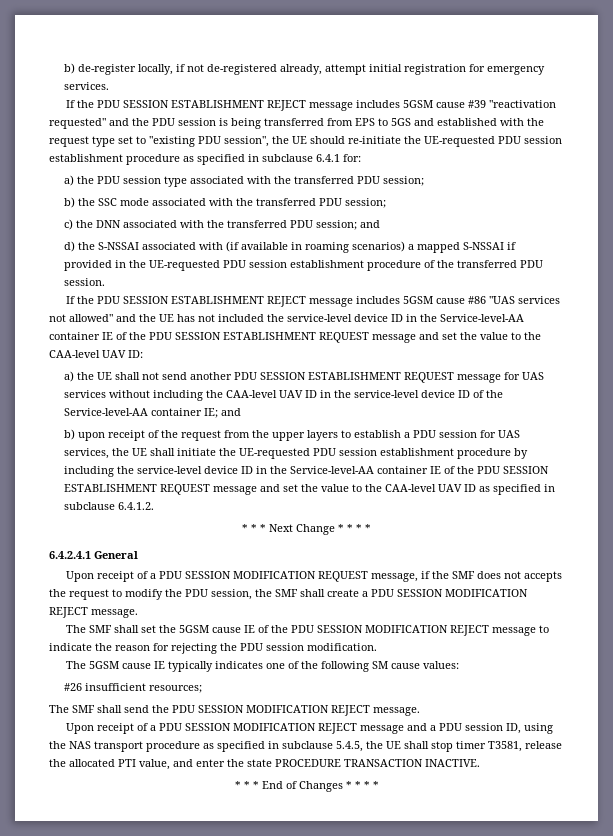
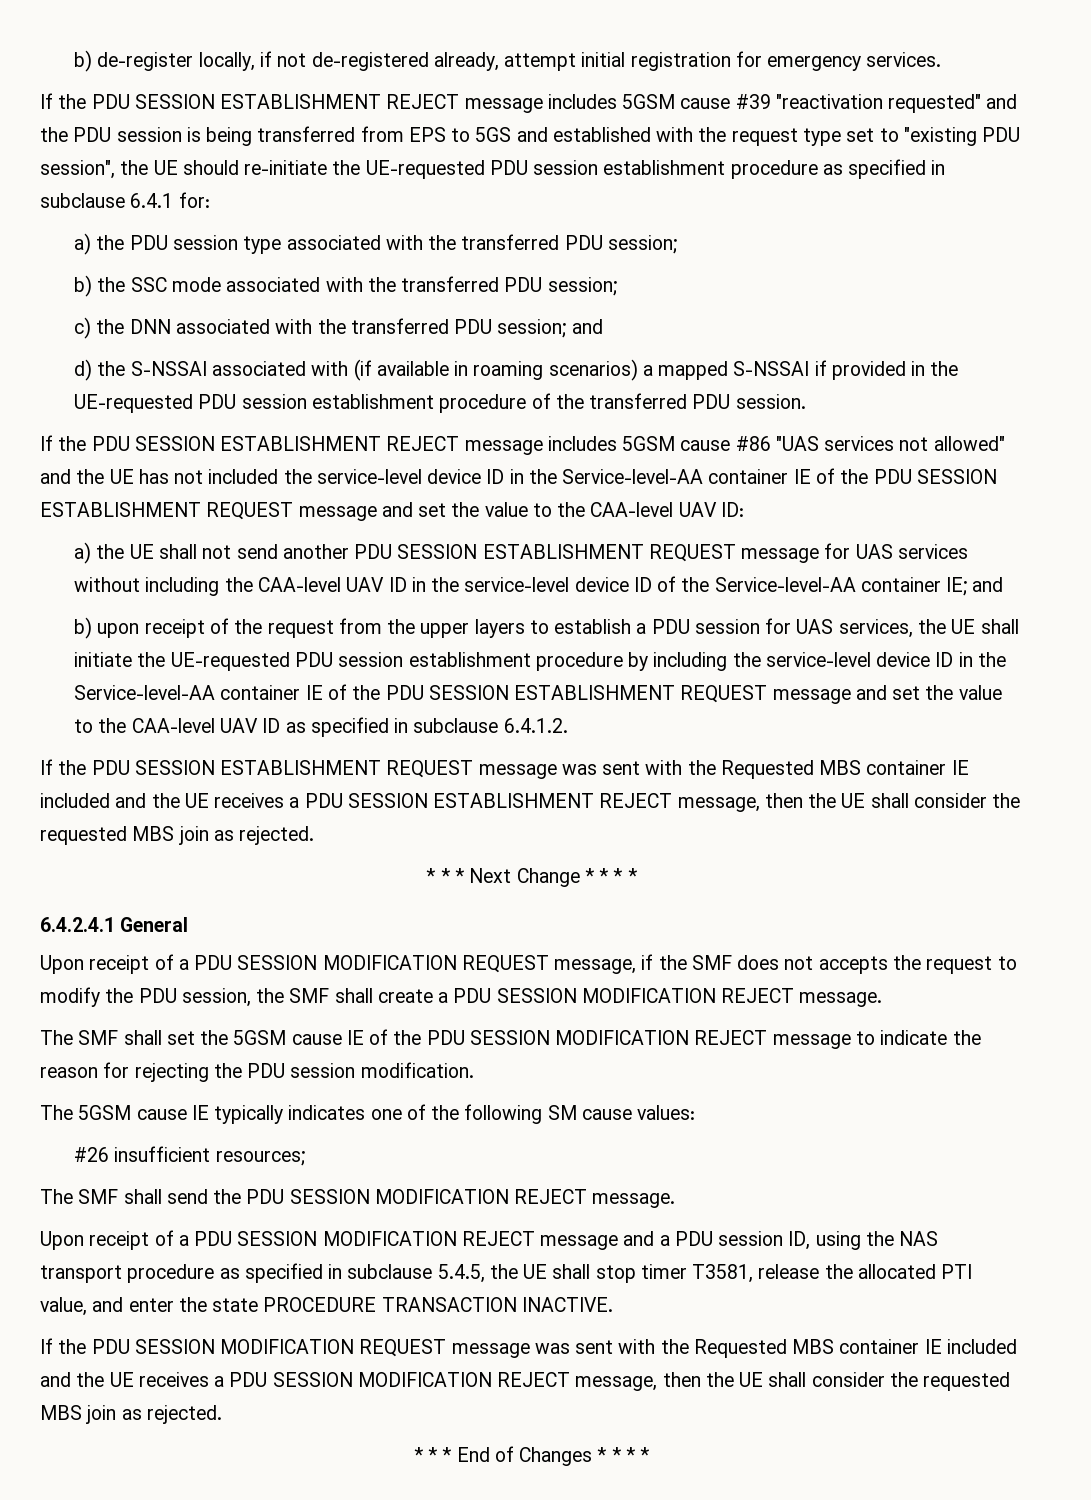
+ If the PDU SESSION ESTABLISHMENT REQUEST message was sent with the Requested MBS container IE included and the UE receives a PDU SESSION ESTABLISHMENT REJECT message, then the UE shall consider the requested MBS join as rejected.
+ If the PDU SESSION MODIFICATION REQUEST message was sent with the Requested MBS container IE included and the UE receives a PDU SESSION MODIFICATION REJECT message, then the UE shall consider the requested MBS join as rejected.

